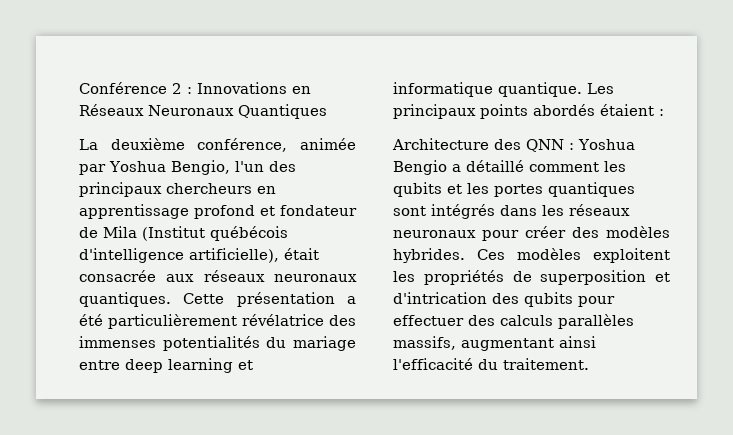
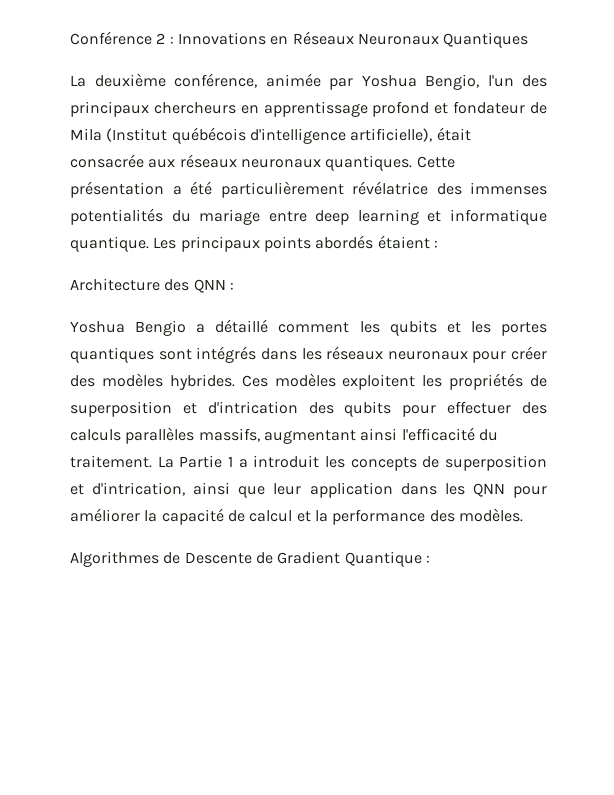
- Architecture des QNN : Yoshua Bengio a détaillé comment les qubits et les portes quantiques sont intégrés dans les réseaux neuronaux pour créer des modèles hybrides.
+ Architecture des QNN :
+ Yoshua Bengio a détaillé comment les qubits et les portes quantiques sont intégrés dans les réseaux neuronaux pour créer des modèles hybrides.
+ La Partie 1 a introduit les concepts de superposition et d'intrication, ainsi que leur application dans les QNN pour améliorer la capacité de calcul et la performance des modèles.
+ Algorithmes de Descente de Gradient Quantique :

